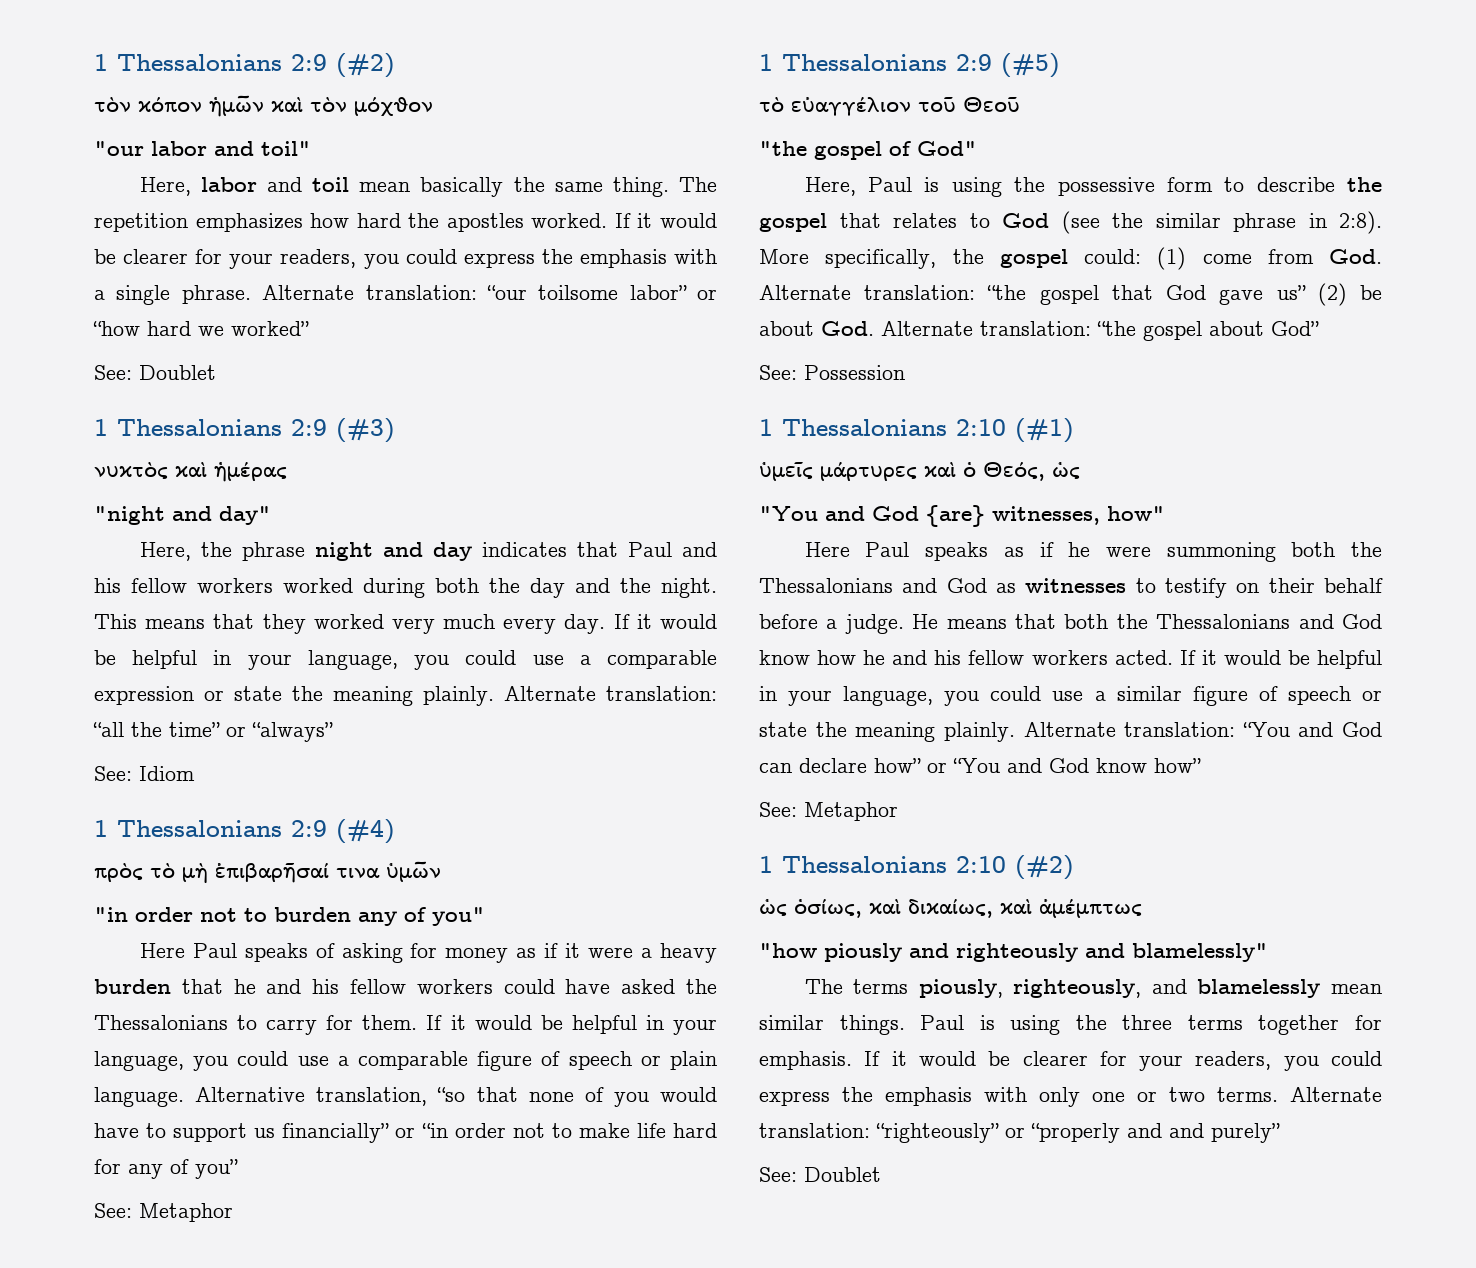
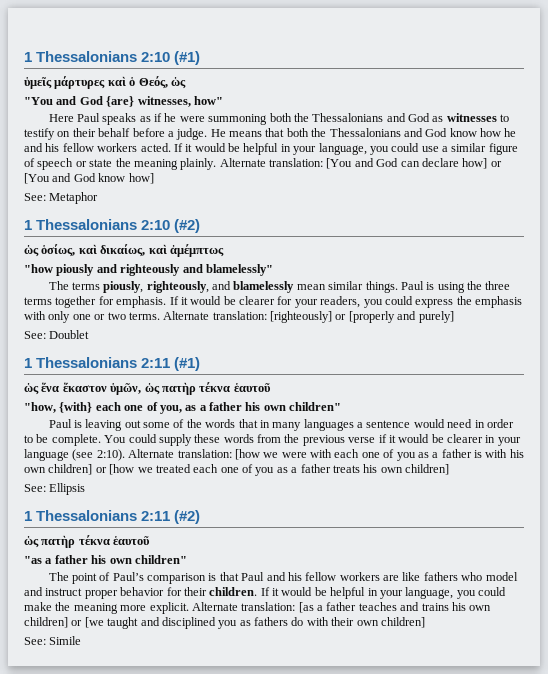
- 1 Thessalonians 2:9 (#2)
- τὸν κόπον ἡμῶν καὶ τὸν μόχθον
- "our labor and toil"
- Here, labor and toil mean basically the same thing. The repetition emphasizes how hard the apostles worked. If it would be clearer for your readers, you could express the emphasis with a single phrase. Alternate translation: “our toilsome labor” or “how hard we worked”
- See: Doublet
- 1 Thessalonians 2:9 (#3)
- νυκτὸς καὶ ἡμέρας
- "night and day"
- Here, the phrase night and day indicates that Paul and his fellow workers worked during both the day and the night. This means that they worked very much every day. If it would be helpful in your language, you could use a comparable expression or state the meaning plainly. Alternate translation: “all the time” or “always”
- See: Idiom
- 1 Thessalonians 2:9 (#4)
- πρὸς τὸ μὴ ἐπιβαρῆσαί τινα ὑμῶν
- "in order not to burden any of you"
- Here Paul speaks of asking for money as if it were a heavy burden that he and his fellow workers could have asked the Thessalonians to carry for them. If it would be helpful in your language, you could use a comparable figure of speech or plain language. Alternative translation, “so that none of you would have to support us financially” or “in order not to make life hard for any of you”
- See: Metaphor
- 1 Thessalonians 2:9 (#5)
- τὸ εὐαγγέλιον τοῦ Θεοῦ
- "the gospel of God"
- Here, Paul is using the possessive form to describe the gospel that relates to God (see the similar phrase in 2:8). More specifically, the gospel could: (1) come from God. Alternate translation: “the gospel that God gave us” (2) be about God. Alternate translation: “the gospel about God”
- See: Possession
- Alternate translation: “You and God can declare how” or “You and God know how”
+ Alternate translation: [You and God can declare how] or [You and God know how]
- Alternate translation: “righteously” or “properly and and purely”
+ Alternate translation: [righteously] or [properly and purely]
  See: Doublet
+ 1 Thessalonians 2:11 (#1)
+ ὡς ἕνα ἕκαστον ὑμῶν, ὡς πατὴρ τέκνα ἑαυτοῦ
+ "how, {with} each one of you, as a father his own children"
+ Paul is leaving out some of the words that in many languages a sentence would need in order to be complete. You could supply these words from the previous verse if it would be clearer in your language (see 2:10). Alternate translation: [how we were with each one of you as a father is with his own children] or [how we treated each one of you as a father treats his own children]
+ See: Ellipsis
+ 1 Thessalonians 2:11 (#2)
+ ὡς πατὴρ τέκνα ἑαυτοῦ
+ "as a father his own children"
+ The point of Paul’s comparison is that Paul and his fellow workers are like fathers who model and instruct proper behavior for their children. If it would be helpful in your language, you could make the meaning more explicit. Alternate translation: [as a father teaches and trains his own children] or [we taught and disciplined you as fathers do with their own children]
+ See: Simile

